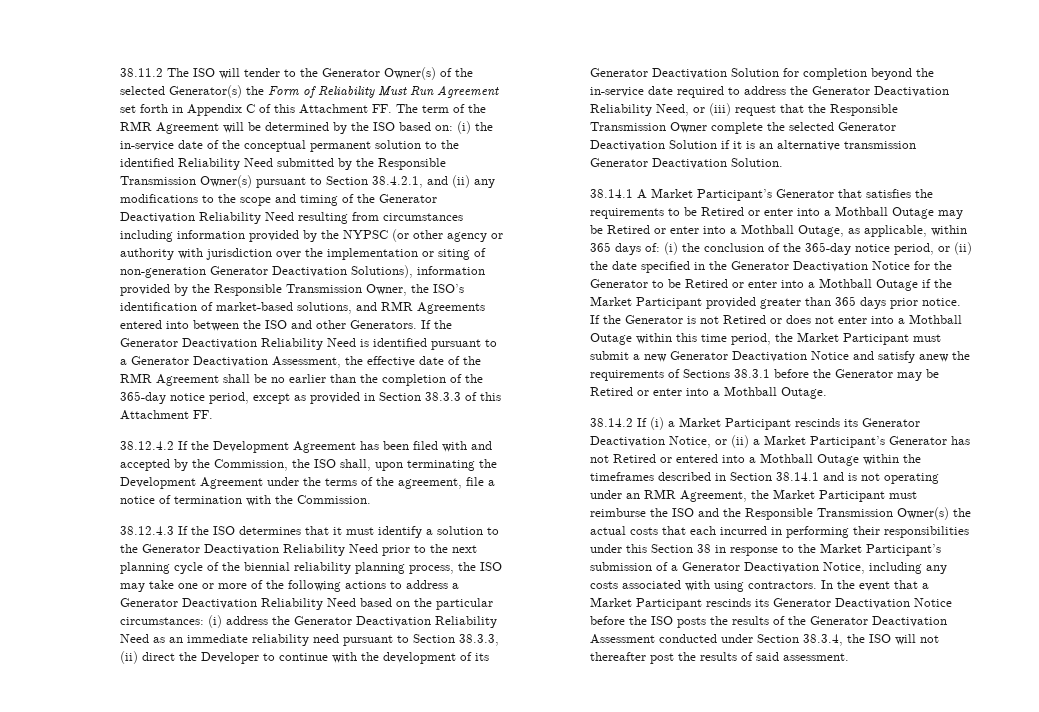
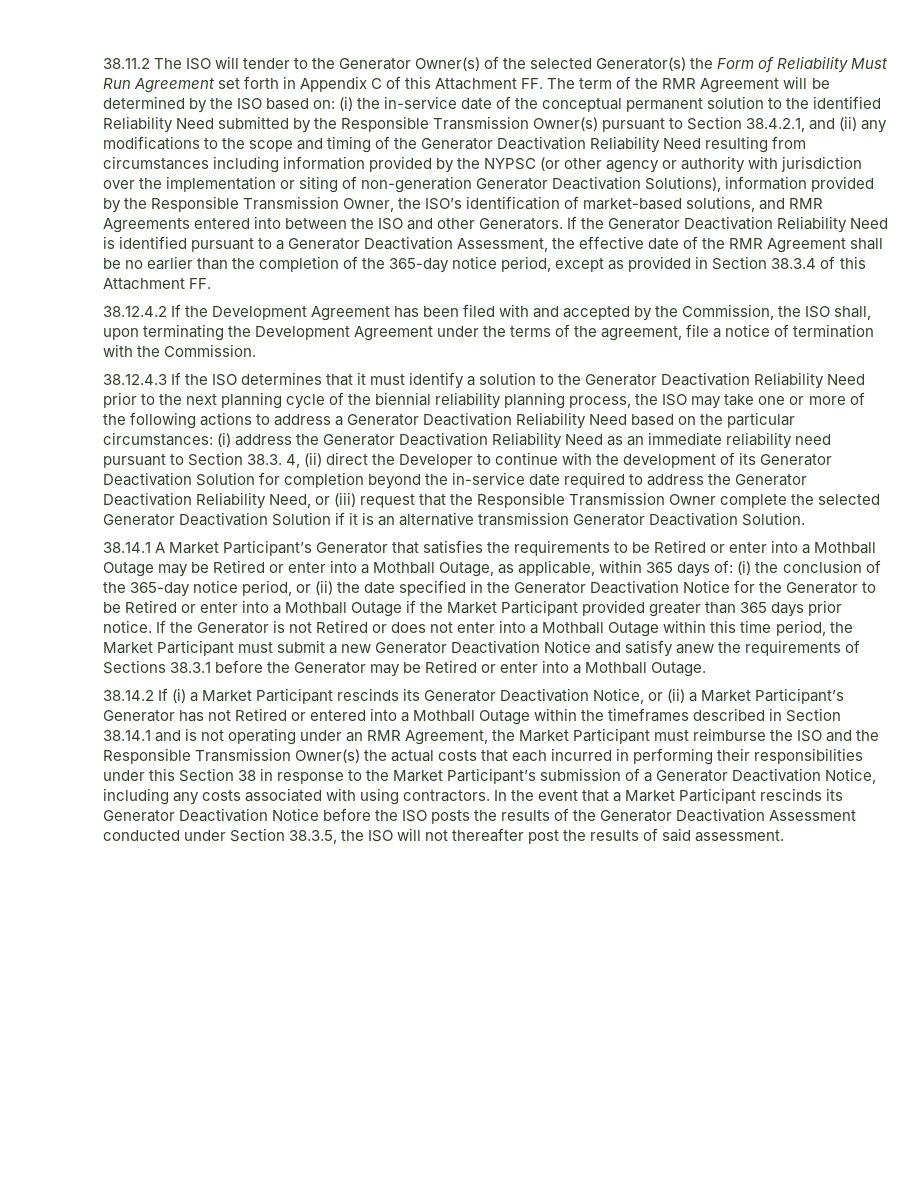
- If the Generator Deactivation Reliability Need is identified pursuant to a Generator Deactivation Assessment, the effective date of the RMR Agreement shall be no earlier than the completion of the 365-day notice period, except as provided in Section 38.3.3 of this Attachment FF.
+ If the Generator Deactivation Reliability Need is identified pursuant to a Generator Deactivation Assessment, the effective date of the RMR Agreement shall be no earlier than the completion of the 365-day notice period, except as provided in Section 38.3.4 of this Attachment FF.
- (i) address the Generator Deactivation Reliability Need as an immediate reliability need pursuant to Section 38.3.3, (ii) direct the Developer to continue with the development of its Generator Deactivation Solution for completion beyond the in-service date required to address the Generator Deactivation Reliability Need, or (iii) request that the Responsible Transmission Owner complete the selected Generator Deactivation Solution if it is an alternative transmission Generator Deactivation Solution.
+ (i) address the Generator Deactivation Reliability Need as an immediate reliability need pursuant to Section 38.3. 4, (ii) direct the Developer to continue with the development of its Generator Deactivation Solution for completion beyond the in-service date required to address the Generator Deactivation Reliability Need, or (iii) request that the Responsible Transmission Owner complete the selected Generator Deactivation Solution if it is an alternative transmission Generator Deactivation Solution.
- In the event that a Market Participant rescinds its Generator Deactivation Notice before the ISO posts the results of the Generator Deactivation Assessment conducted under Section 38.3.4, the ISO will not thereafter post the results of said assessment.
+ In the event that a Market Participant rescinds its Generator Deactivation Notice before the ISO posts the results of the Generator Deactivation Assessment conducted under Section 38.3.5, the ISO will not thereafter post the results of said assessment.

